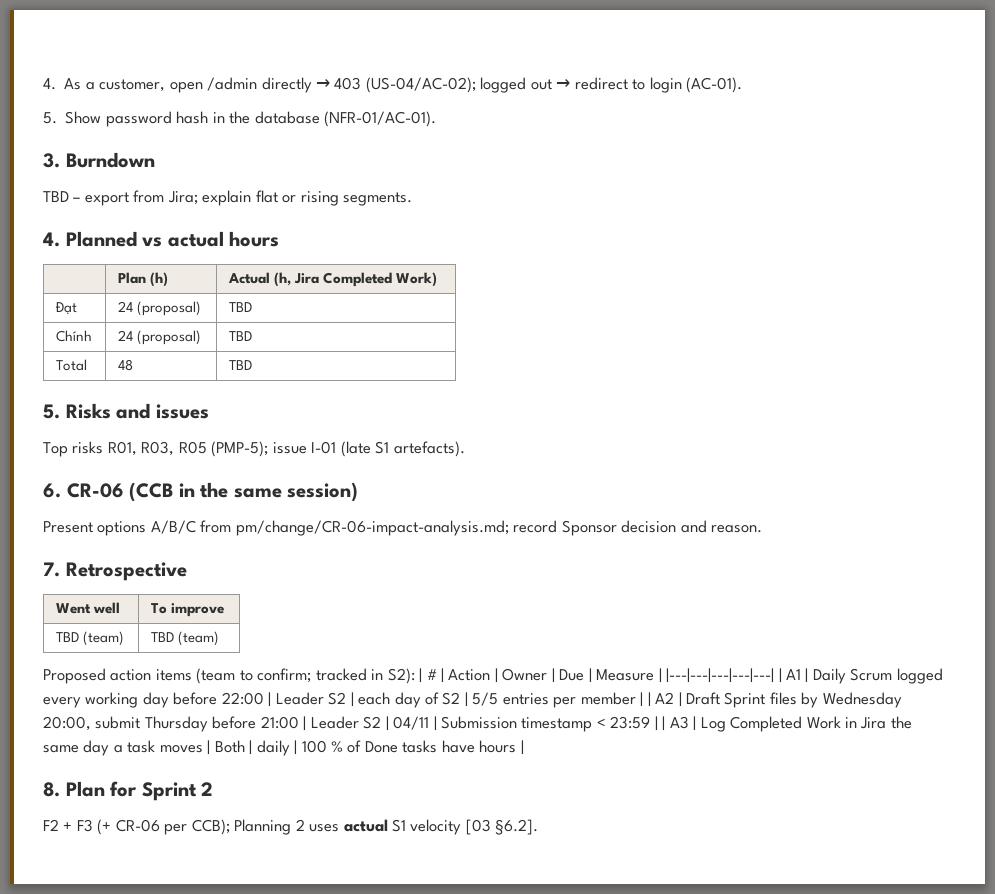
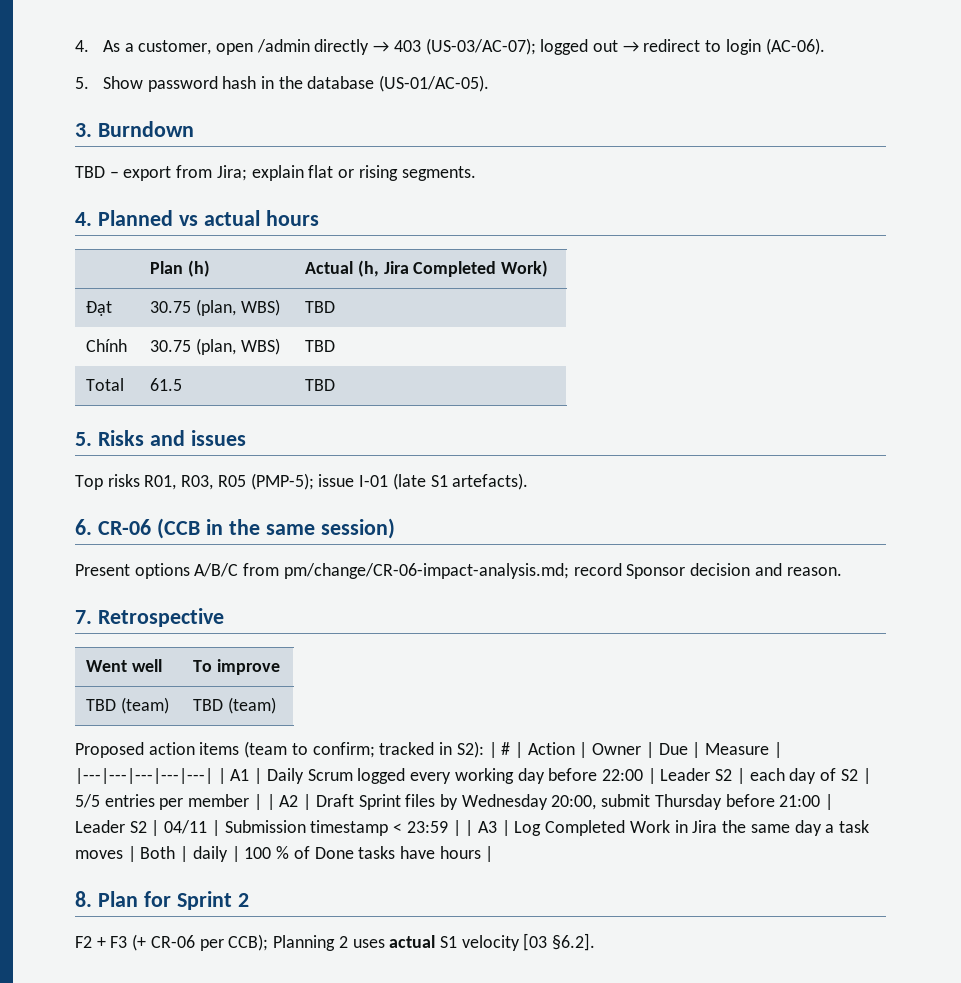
- 4. As a customer, open /admin directly → 403 (US-04/AC-02); logged out → redirect to login (AC-01).
+ 4. As a customer, open /admin directly → 403 (US-03/AC-07); logged out → redirect to login (AC-06).
- 5. Show password hash in the database (NFR-01/AC-01).
+ 5. Show password hash in the database (US-01/AC-05).
- Đạt | 24 (proposal) | TBD
+ Đạt | 30.75 (plan, WBS) | TBD
- Chính | 24 (proposal) | TBD
+ Chính | 30.75 (plan, WBS) | TBD
- Total | 48 | TBD
+ Total | 61.5 | TBD

